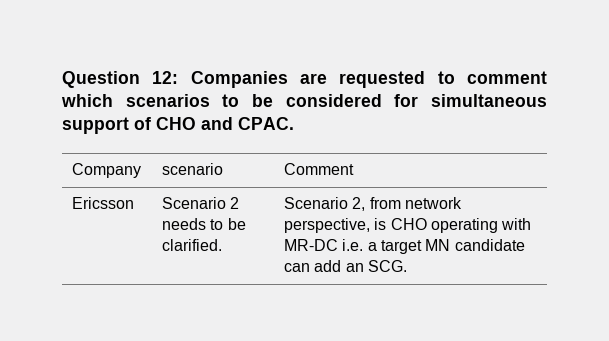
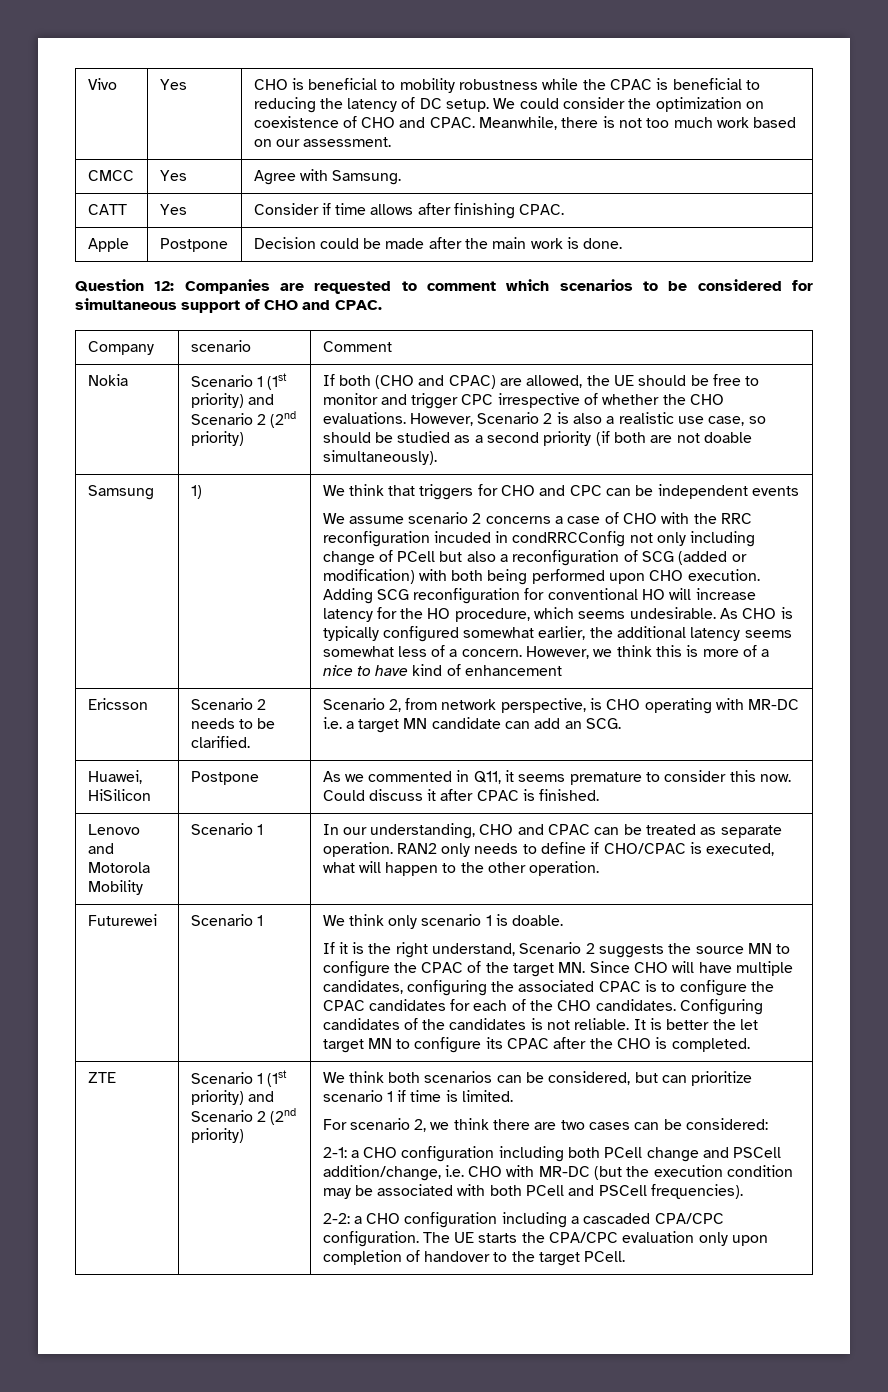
+ Vivo | Yes | CHO is beneficial to mobility robustness while the CPAC is beneficial to reducing the latency of DC setup. We could consider the optimization on coexistence of CHO and CPAC. Meanwhile, there is not too much work based on our assessment.
+ CMCC | Yes | Agree with Samsung.
+ CATT | Yes | Consider if time allows after finishing CPAC.
+ Apple | Postpone | Decision could be made after the main work is done.
+ Nokia | Scenario 1 (1st priority) and Scenario 2 (2nd priority) | If both (CHO and CPAC) are allowed, the UE should be free to monitor and trigger CPC irrespective of whether the CHO evaluations. However, Scenario 2 is also a realistic use case, so should be studied as a second priority (if both are not doable simultaneously).
+ Samsung | 1) | We think that triggers for CHO and CPC can be independent events
+ We assume scenario 2 concerns a case of CHO with the RRC reconfiguration incuded in condRRCConfig not only including change of PCell but also a reconfiguration of SCG (added or modification) with both being performed upon CHO execution. Adding SCG reconfiguration for conventional HO will increase latency for the HO procedure, which seems undesirable. As CHO is typically configured somewhat earlier, the additional latency seems somewhat less of a concern. However, we think this is more of a nice to have kind of enhancement
+ Huawei, HiSilicon | Postpone | As we commented in Q11, it seems premature to consider this now. Could discuss it after CPAC is finished.
+ Lenovo and Motorola Mobility | Scenario 1 | In our understanding, CHO and CPAC can be treated as separate operation. RAN2 only needs to define if CHO/CPAC is executed, what will happen to the other operation.
+ Futurewei | Scenario 1 | We think only scenario 1 is doable.
+ If it is the right understand, Scenario 2 suggests the source MN to configure the CPAC of the target MN. Since CHO will have multiple candidates, configuring the associated CPAC is to configure the CPAC candidates for each of the CHO candidates. Configuring candidates of the candidates is not reliable. It is better the let target MN to configure its CPAC after the CHO is completed.
+ ZTE | Scenario 1 (1st priority) and Scenario 2 (2nd priority) | We think both scenarios can be considered, but can prioritize scenario 1 if time is limited.
+ For scenario 2, we think there are two cases can be considered:
+ 2-1: a CHO configuration including both PCell change and PSCell addition/change, i.e. CHO with MR-DC (but the execution condition may be associated with both PCell and PSCell frequencies).
+ 2-2: a CHO configuration including a cascaded CPA/CPC configuration. The UE starts the CPA/CPC evaluation only upon completion of handover to the target PCell.

